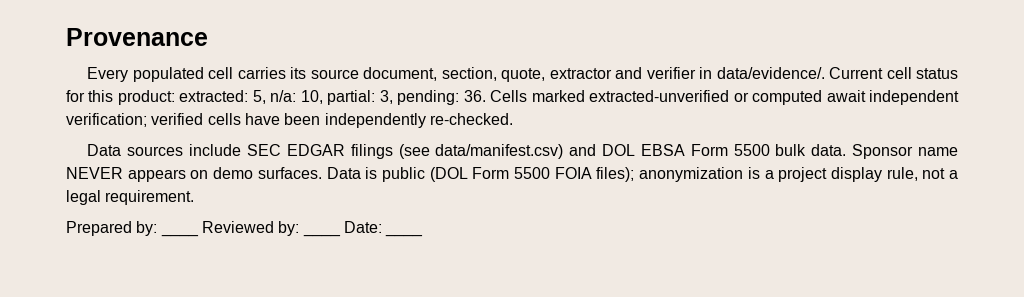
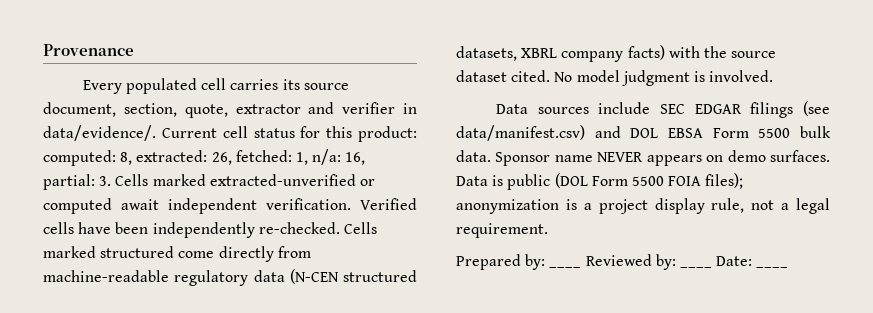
- Current cell status for this product: extracted: 5, n/a: 10, partial: 3, pending: 36. Cells marked extracted-unverified or computed await independent verification; verified cells have been independently re-checked.
+ Current cell status for this product: computed: 8, extracted: 26, fetched: 1, n/a: 16, partial: 3. Cells marked extracted-unverified or computed await independent verification. Verified cells have been independently re-checked. Cells marked structured come directly from machine-readable regulatory data (N-CEN structured datasets, XBRL company facts) with the source dataset cited. No model judgment is involved.

